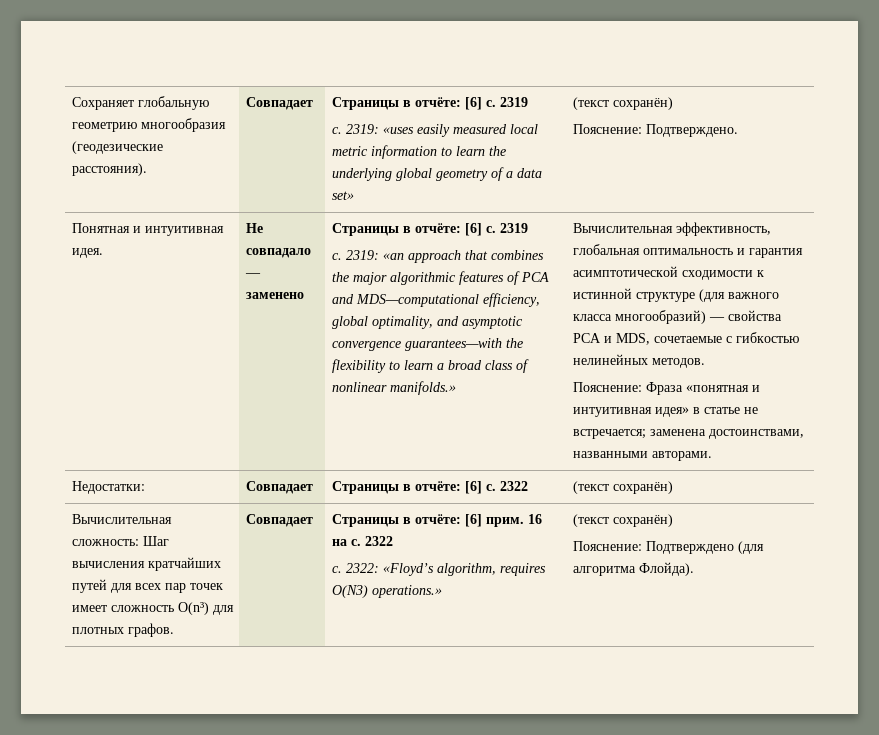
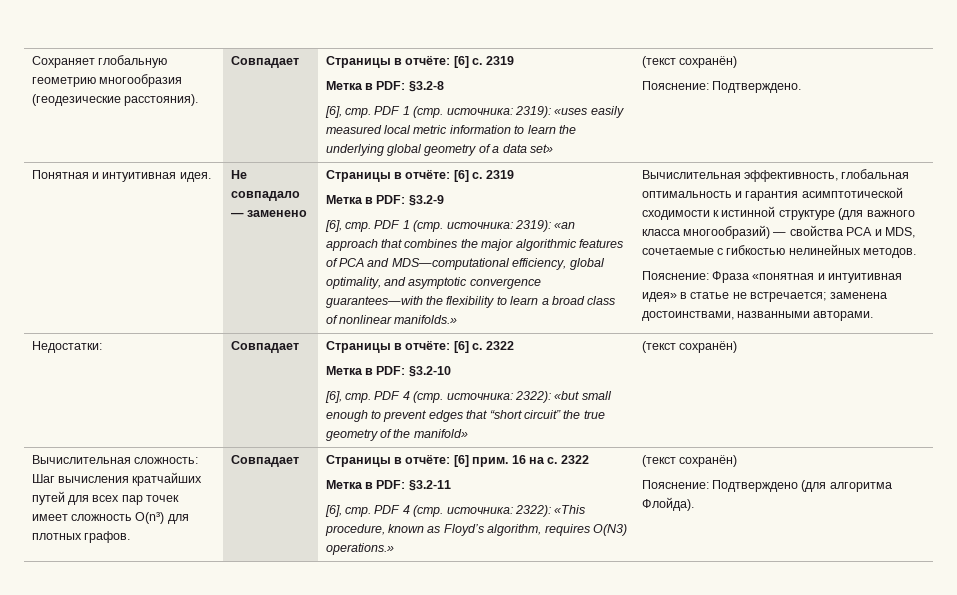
- с. 2319: «uses easily measured local metric information to learn the underlying global geometry of a data set»
+ Метка в PDF: §3.2-8
+ [6], стр. PDF 1 (стр. источника: 2319): «uses easily measured local metric information to learn the underlying global geometry of a data set»
- с. 2319: «an approach that combines the major algorithmic features of PCA and MDS—computational efficiency, global optimality, and asymptotic convergence guarantees—with the flexibility to learn a broad class of nonlinear manifolds.»
+ Метка в PDF: §3.2-9
+ [6], стр. PDF 1 (стр. источника: 2319): «an approach that combines the major algorithmic features of PCA and MDS—computational efficiency, global optimality, and asymptotic convergence guarantees—with the flexibility to learn a broad class of nonlinear manifolds.»
- Недостатки: | Совпадает | Страницы в отчёте: [6] с. 2322 | (текст сохранён)
+ Недостатки: | Совпадает | Страницы в отчёте: [6] с. 2322
+ Метка в PDF: §3.2-10
+ [6], стр. PDF 4 (стр. источника: 2322): «but small enough to prevent edges that “short circuit” the true geometry of the manifold» | (текст сохранён)
- с. 2322: «Floyd’s algorithm, requires O(N3) operations.»
+ Метка в PDF: §3.2-11
+ [6], стр. PDF 4 (стр. источника: 2322): «This procedure, known as Floyd’s algorithm, requires O(N3) operations.»

